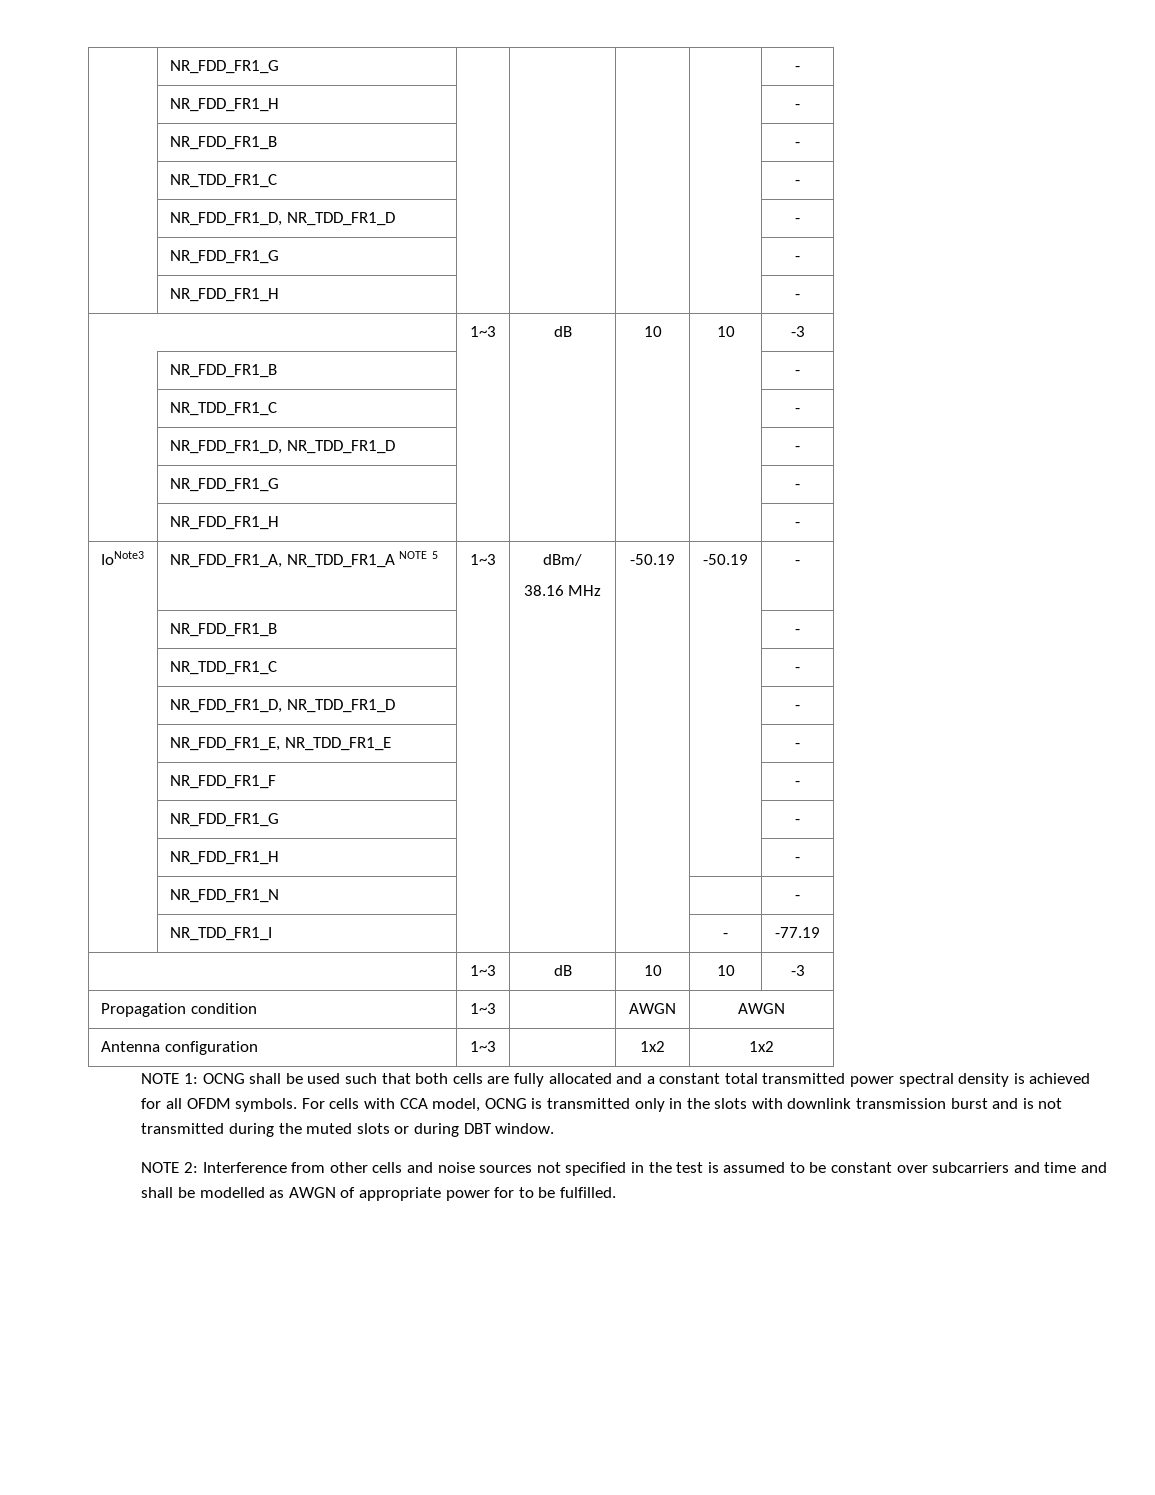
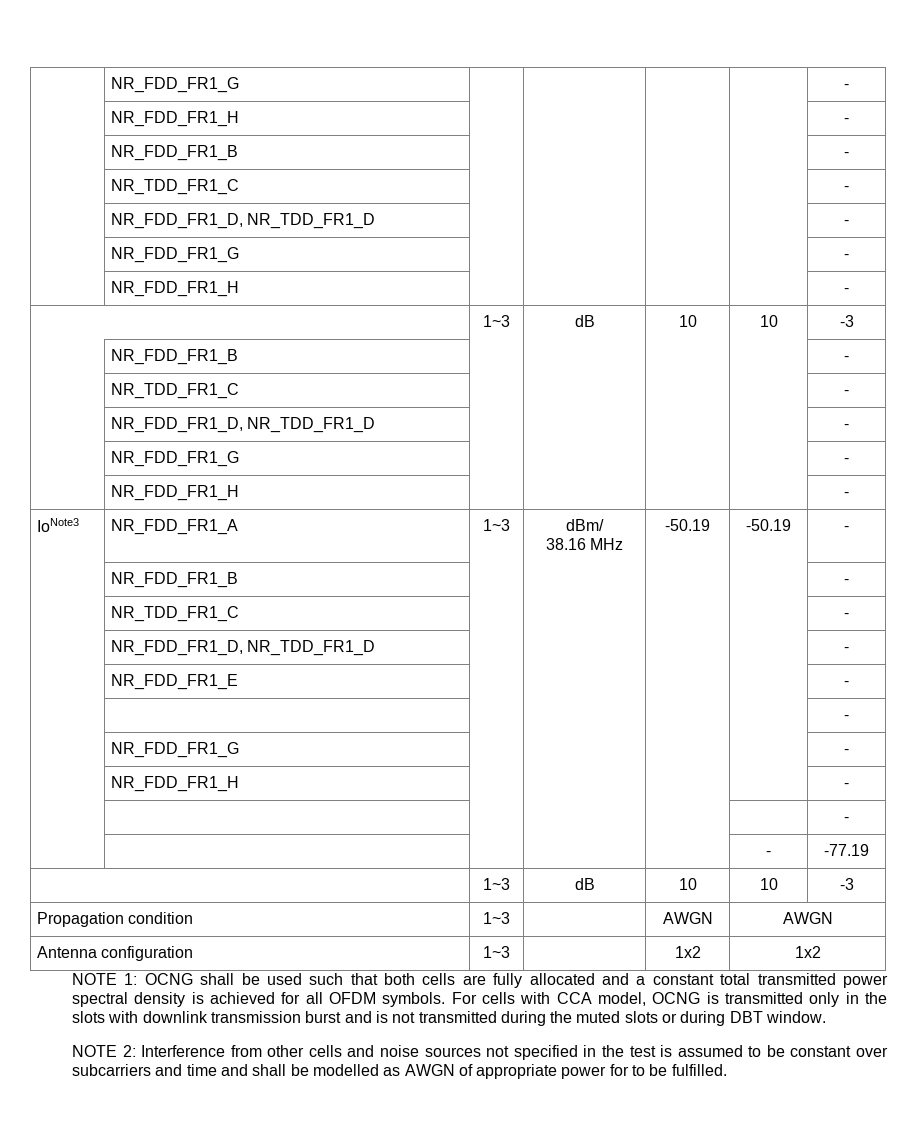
- IoNote3 | NR_FDD_FR1_A, NR_TDD_FR1_A NOTE 5 | 1~3 | dBm/
+ IoNote3 | NR_FDD_FR1_A | 1~3 | dBm/
- | NR_FDD_FR1_E, NR_TDD_FR1_E | | | | | -
- | NR_FDD_FR1_F | | | | | -
+ | NR_FDD_FR1_E | | | | | -
+ | | | | | | -
  | NR_FDD_FR1_G | | | | | -
  | NR_FDD_FR1_H | | | | | -
- | NR_FDD_FR1_N | | | | | -
- | NR_TDD_FR1_I | | | | - | -77.19
+ | | | | | | -
+ | | | | | - | -77.19

